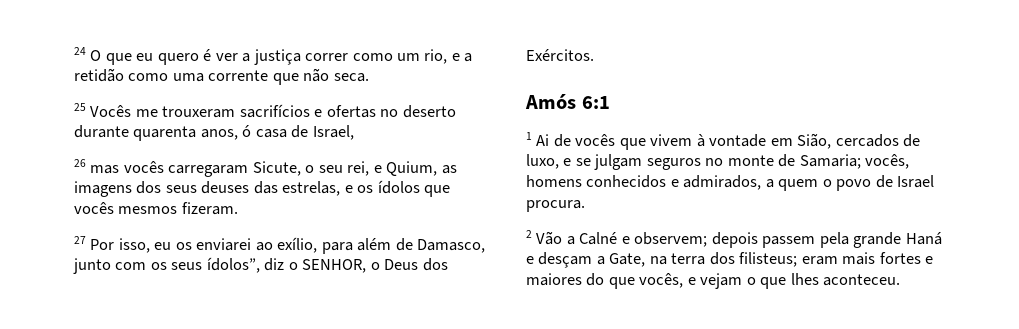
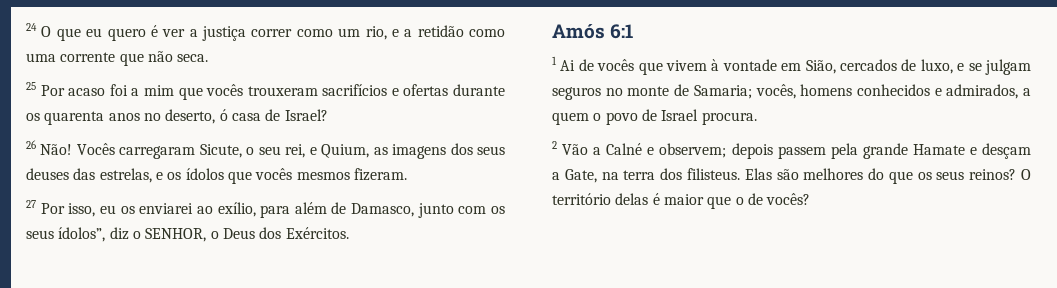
- 25 Vocês me trouxeram sacrifícios e ofertas no deserto durante quarenta anos, ó casa de Israel,
+ 25 Por acaso foi a mim que vocês trouxeram sacrifícios e ofertas durante os quarenta anos no deserto, ó casa de Israel?
- 26 mas vocês carregaram Sicute, o seu rei, e Quium, as imagens dos seus deuses das estrelas, e os ídolos que vocês mesmos fizeram.
+ 26 Não! Vocês carregaram Sicute, o seu rei, e Quium, as imagens dos seus deuses das estrelas, e os ídolos que vocês mesmos fizeram.
- 2 Vão a Calné e observem; depois passem pela grande Haná e desçam a Gate, na terra dos filisteus; eram mais fortes e maiores do que vocês, e vejam o que lhes aconteceu.
+ 2 Vão a Calné e observem; depois passem pela grande Hamate e desçam a Gate, na terra dos filisteus. Elas são melhores do que os seus reinos? O território delas é maior que o de vocês?

